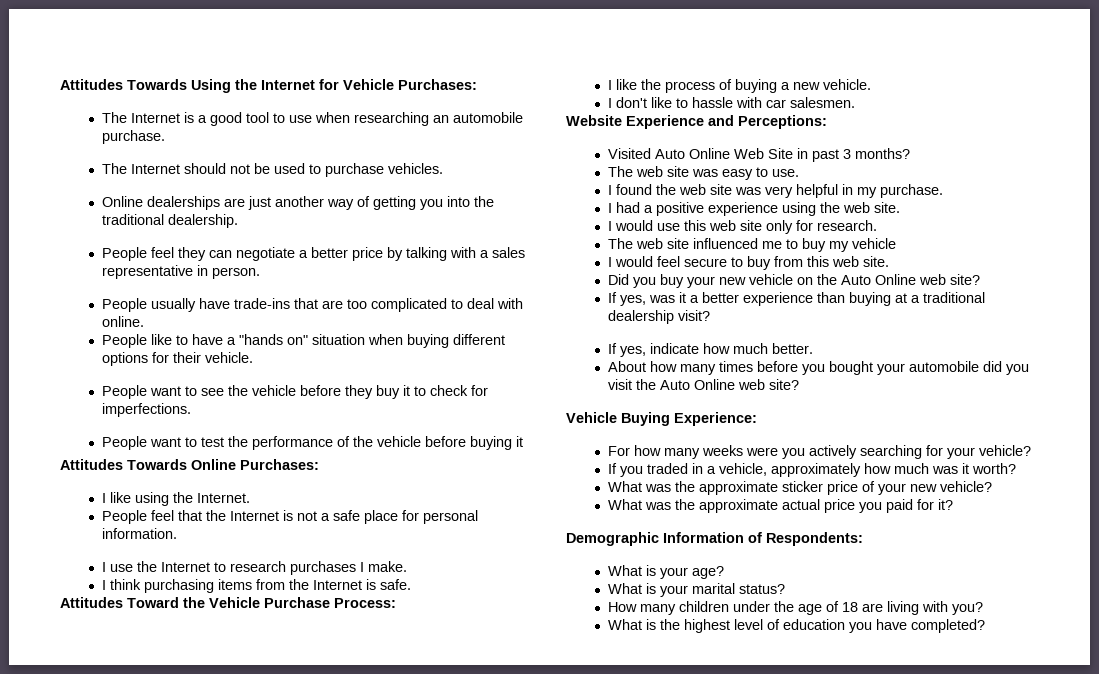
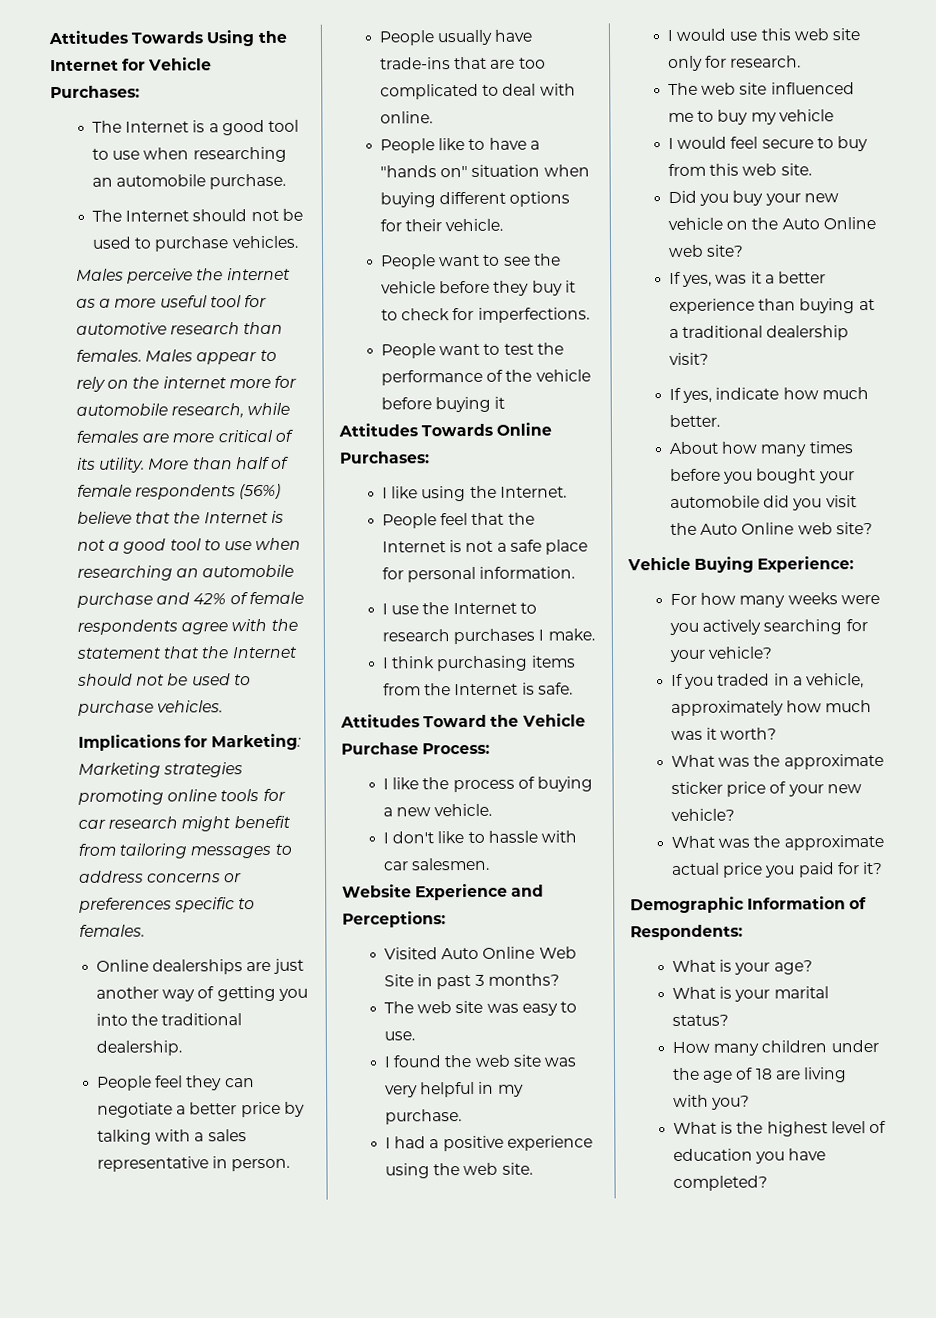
+ Males perceive the internet as a more useful tool for automotive research than females. Males appear to rely on the internet more for automobile research, while females are more critical of its utility. More than half of female respondents (56%) believe that the Internet is not a good tool to use when researching an automobile purchase and 42% of female respondents agree with the statement that the Internet should not be used to purchase vehicles.
+ Implications for Marketing: Marketing strategies promoting online tools for car research might benefit from tailoring messages to address concerns or preferences specific to females.

